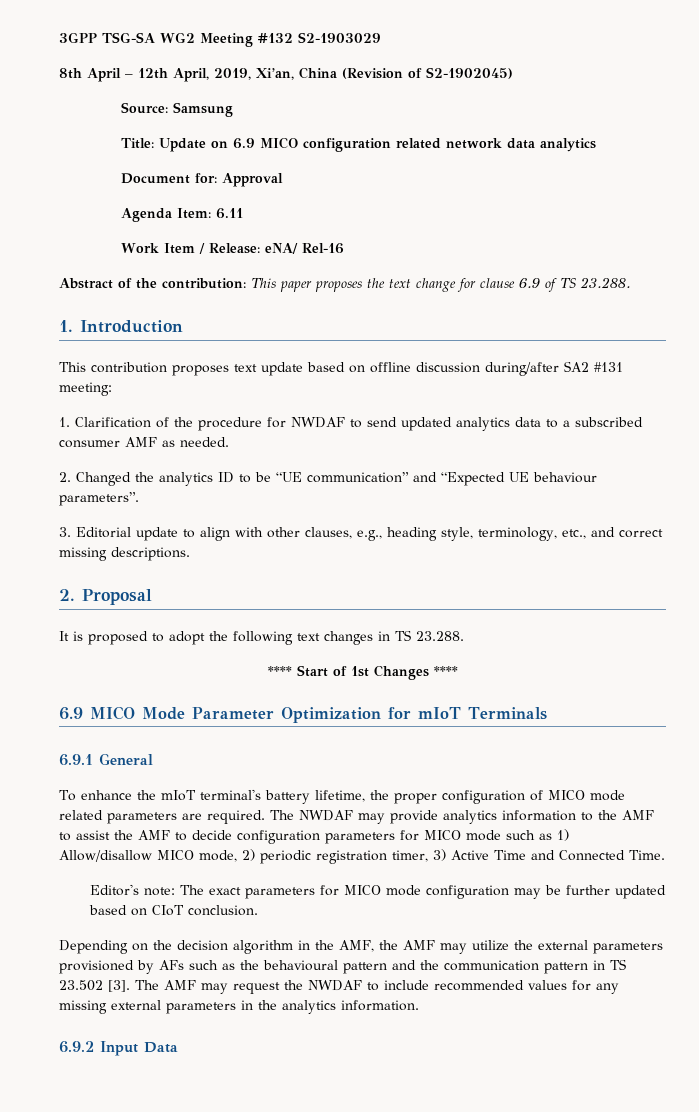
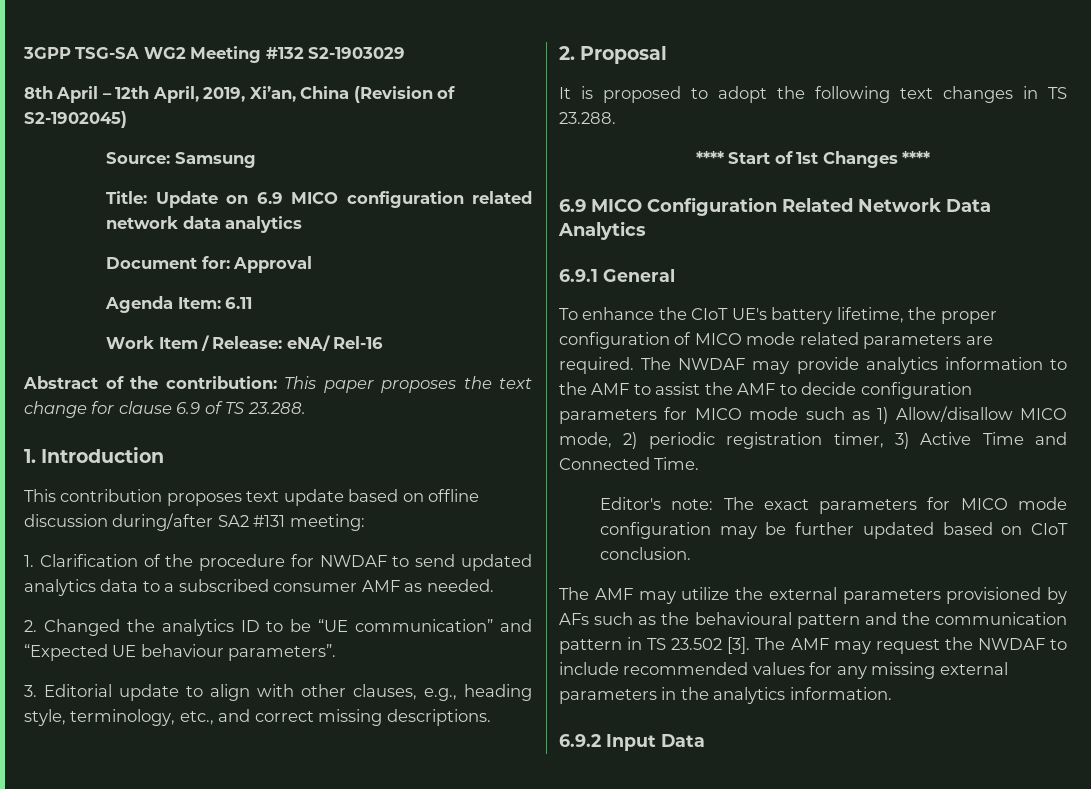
- 6.9 MICO Mode Parameter Optimization for mIoT Terminals
+ 6.9 MICO Configuration Related Network Data Analytics
- To enhance the mIoT terminal's battery lifetime, the proper configuration of MICO mode related parameters are required.
+ To enhance the CIoT UE's battery lifetime, the proper configuration of MICO mode related parameters are required.
- Depending on the decision algorithm in the AMF, the AMF may utilize the external parameters provisioned by AFs such as the behavioural pattern and the communication pattern in TS 23.502 [3].
+ The AMF may utilize the external parameters provisioned by AFs such as the behavioural pattern and the communication pattern in TS 23.502 [3].

